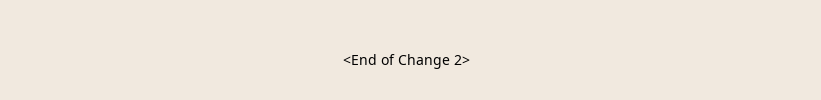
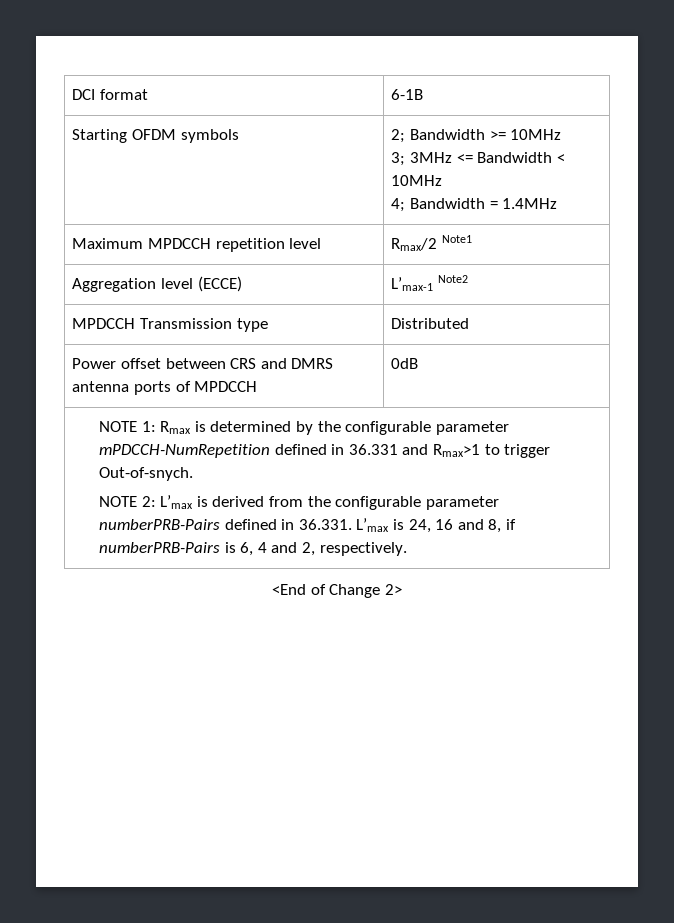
+ DCI format | 6-1B
+ Starting OFDM symbols | 2; Bandwidth >= 10MHz
+ 3; 3MHz <= Bandwidth < 10MHz
+ 4; Bandwidth = 1.4MHz
+ Maximum MPDCCH repetition level | Rmax/2 Note1
+ Aggregation level (ECCE) | L’max-1 Note2
+ MPDCCH Transmission type | Distributed
+ Power offset between CRS and DMRS antenna ports of MPDCCH | 0dB
+ NOTE 1: Rmax is determined by the configurable parameter mPDCCH-NumRepetition defined in 36.331 and Rmax>1 to trigger Out-of-snych.
+ NOTE 2: L’max is derived from the configurable parameter numberPRB-Pairs defined in 36.331. L’max is 24, 16 and 8, if numberPRB-Pairs is 6, 4 and 2, respectively.

